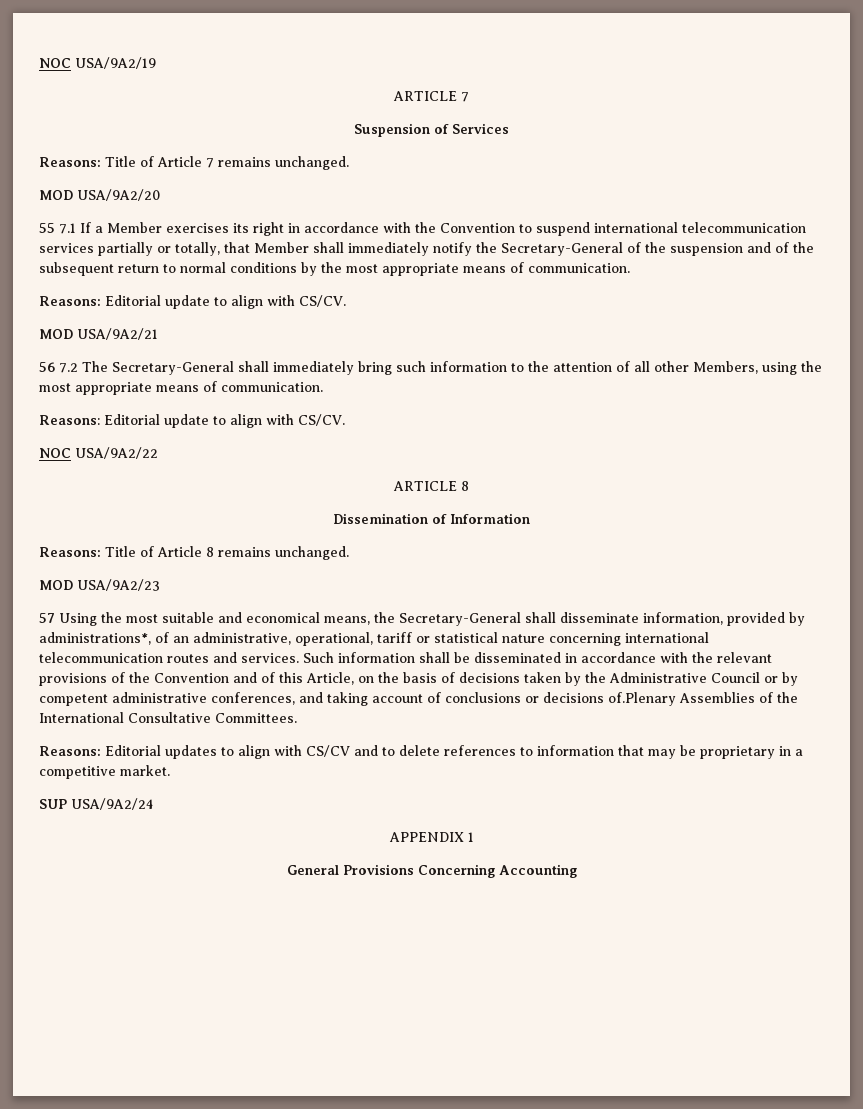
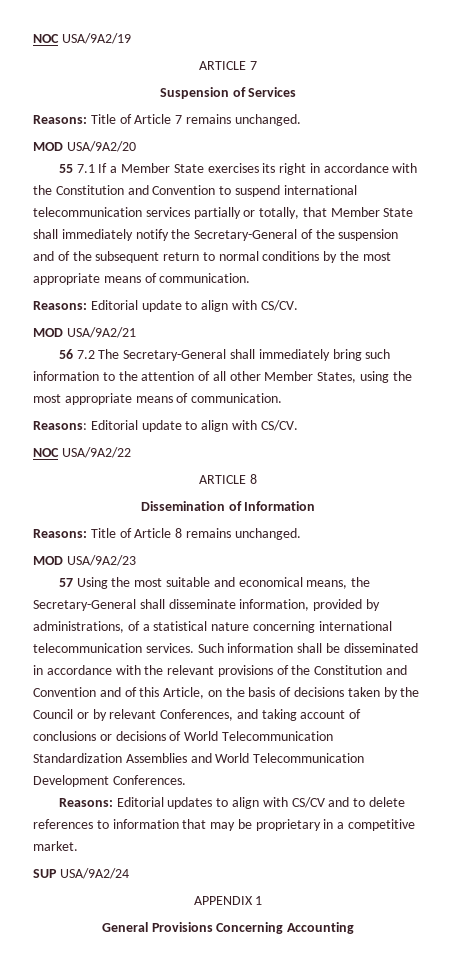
- 55 7.1 If a Member exercises its right in accordance with the Convention to suspend international telecommunication services partially or totally, that Member shall immediately notify the Secretary-General of the suspension and of the subsequent return to normal conditions by the most appropriate means of communication.
+ 55 7.1 If a Member State exercises its right in accordance with the Constitution and Convention to suspend international telecommunication services partially or totally, that Member State shall immediately notify the Secretary-General of the suspension and of the subsequent return to normal conditions by the most appropriate means of communication.
- 56 7.2 The Secretary-General shall immediately bring such information to the attention of all other Members, using the most appropriate means of communication.
+ 56 7.2 The Secretary-General shall immediately bring such information to the attention of all other Member States, using the most appropriate means of communication.
- 57 Using the most suitable and economical means, the Secretary-General shall disseminate information, provided by administrations*, of an administrative, operational, tariff or statistical nature concerning international telecommunication routes and services.
+ 57 Using the most suitable and economical means, the Secretary-General shall disseminate information, provided by administrations, of a statistical nature concerning international telecommunication services.
- Such information shall be disseminated in accordance with the relevant provisions of the Convention and of this Article, on the basis of decisions taken by the Administrative Council or by competent administrative conferences, and taking account of conclusions or decisions of.Plenary Assemblies of the International Consultative Committees.
+ Such information shall be disseminated in accordance with the relevant provisions of the Constitution and Convention and of this Article, on the basis of decisions taken by the Council or by relevant Conferences, and taking account of conclusions or decisions of World Telecommunication Standardization Assemblies and World Telecommunication Development Conferences.

